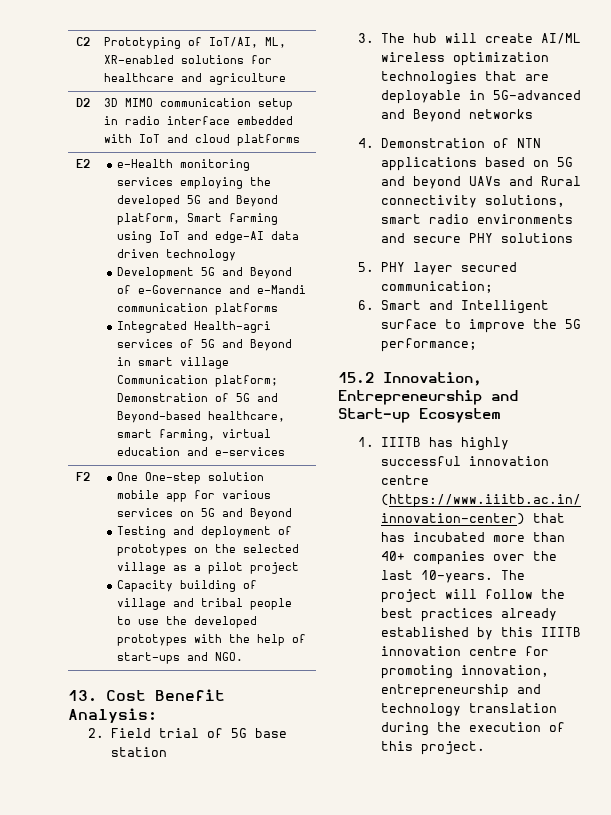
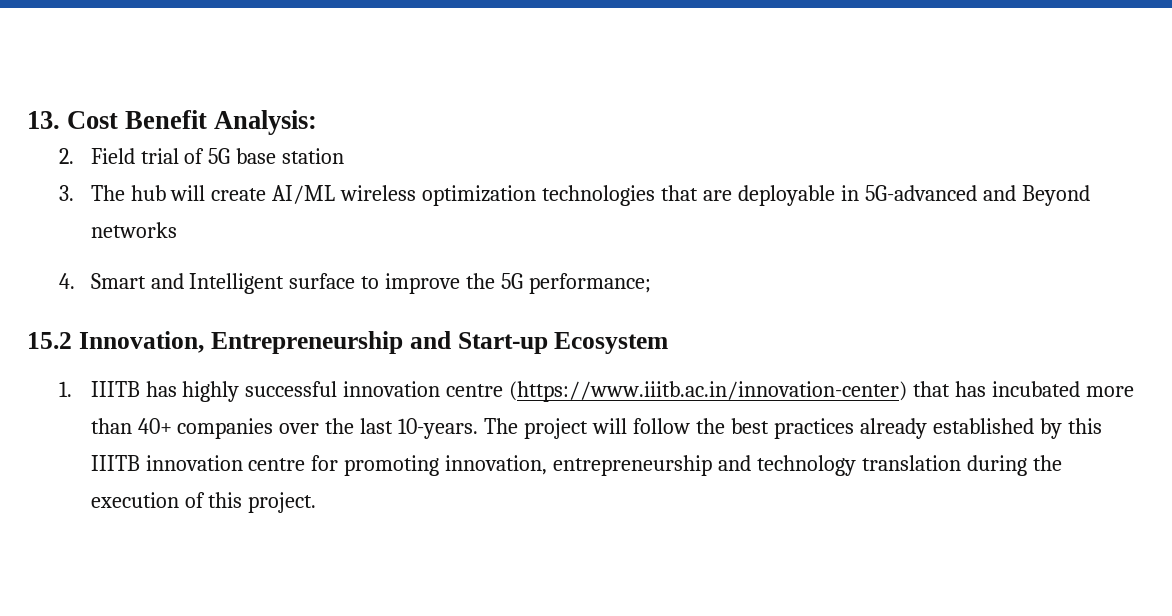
- C2 | Prototyping of IoT/AI, ML, XR-enabled solutions for healthcare and agriculture
- D2 | 3D MIMO communication setup in radio interface embedded with IoT and cloud platforms
- E2 | e-Health monitoring services employing the developed 5G and Beyond platform, Smart farming using IoT and edge-AI data driven technology
- Development 5G and Beyond of e-Governance and e-Mandi communication platforms
- Integrated Health-agri services of 5G and Beyond in smart village Communication platform; Demonstration of 5G and Beyond-based healthcare, smart farming, virtual education and e-services
- F2 | One One-step solution mobile app for various services on 5G and Beyond
- Testing and deployment of prototypes on the selected village as a pilot project
- Capacity building of village and tribal people to use the developed prototypes with the help of start-ups and NGO.
- 4. Demonstration of NTN applications based on 5G and beyond UAVs and Rural connectivity solutions, smart radio environments and secure PHY solutions
- 5. PHY layer secured communication;
- 6. Smart and Intelligent surface to improve the 5G performance;
+ 4. Smart and Intelligent surface to improve the 5G performance;

